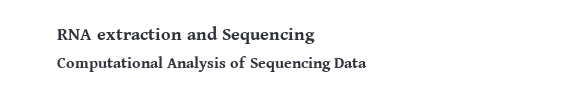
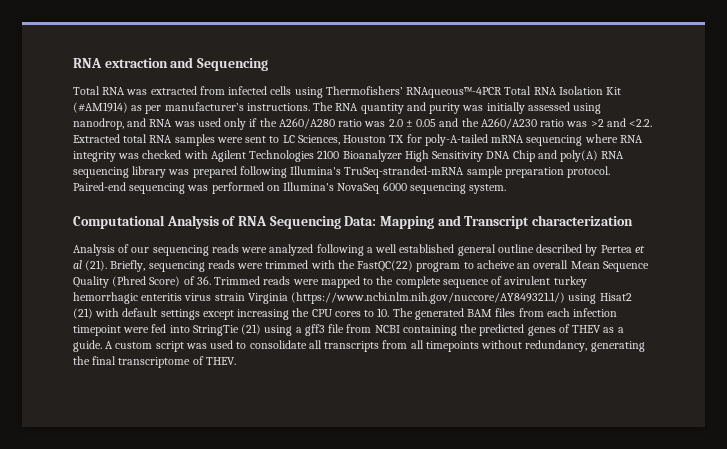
- Computational Analysis of Sequencing Data
+ Total RNA was extracted from infected cells using Thermofishers’ RNAqueous™-4PCR Total RNA Isolation Kit (#AM1914) as per manufacturer’s instructions. The RNA quantity and purity was initially assessed using nanodrop, and RNA was used only if the A260/A280 ratio was 2.0 ± 0.05 and the A260/A230 ratio was >2 and <2.2. Extracted total RNA samples were sent to LC Sciences, Houston TX for poly-A-tailed mRNA sequencing where RNA integrity was checked with Agilent Technologies 2100 Bioanalyzer High Sensitivity DNA Chip and poly(A) RNA sequencing library was prepared following Illumina's TruSeq-stranded-mRNA sample preparation protocol. Paired-end sequencing was performed on Illumina's NovaSeq 6000 sequencing system.
+ Computational Analysis of RNA Sequencing Data: Mapping and Transcript characterization
+ Analysis of our sequencing reads were analyzed following a well established general outline described by Pertea et al (21). Briefly, sequencing reads were trimmed with the FastQC(22) program to acheive an overall Mean Sequence Quality (Phred Score) of 36. Trimmed reads were mapped to the complete sequence of avirulent turkey hemorrhagic enteritis virus strain Virginia (https://www.ncbi.nlm.nih.gov/nuccore/AY849321.1/) using Hisat2 (21) with default settings except increasing the CPU cores to 10. The generated BAM files from each infection timepoint were fed into StringTie (21) using a gff3 file from NCBI containing the predicted genes of THEV as a guide. A custom script was used to consolidate all transcripts from all timepoints without redundancy, generating the final transcriptome of THEV.

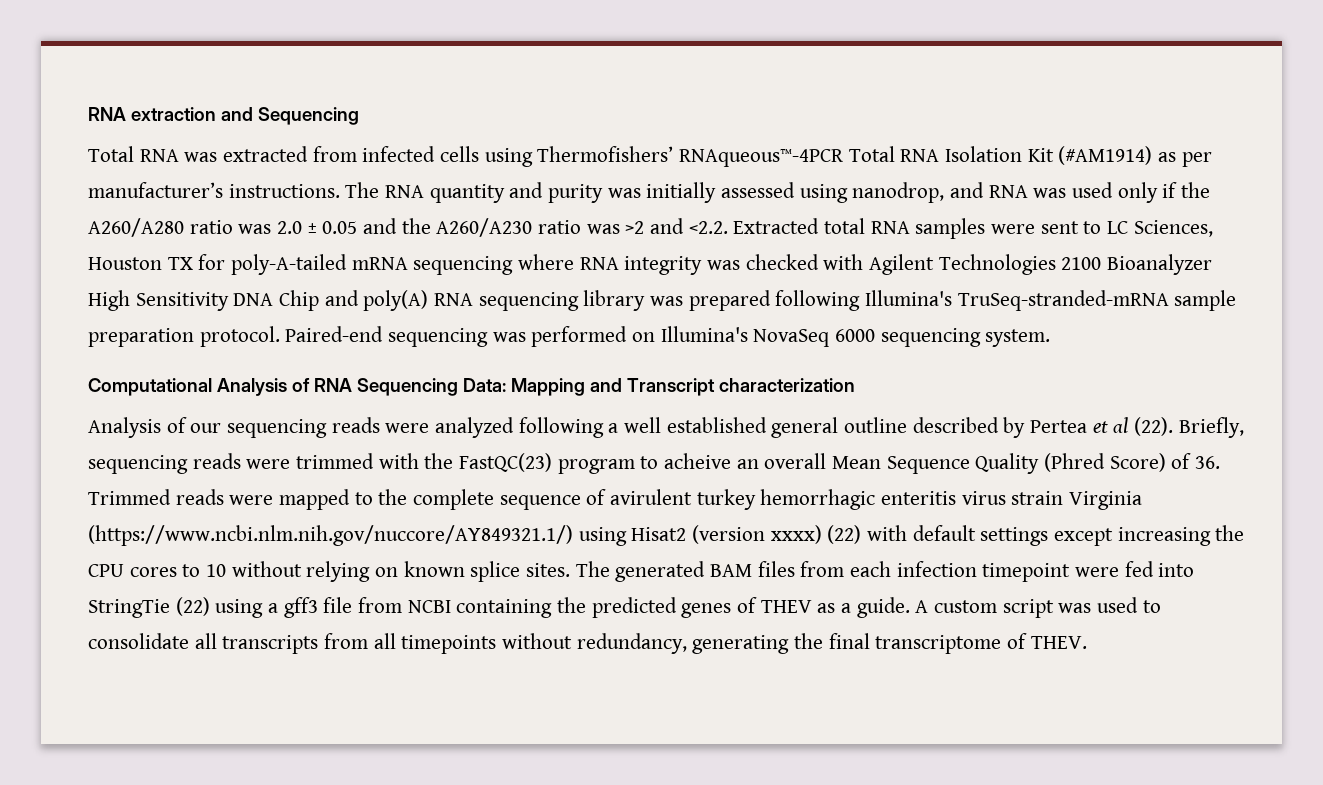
- Analysis of our sequencing reads were analyzed following a well established general outline described by Pertea et al (21).
+ Analysis of our sequencing reads were analyzed following a well established general outline described by Pertea et al (22).
- Briefly, sequencing reads were trimmed with the FastQC(22) program to acheive an overall Mean Sequence Quality (Phred Score) of 36. Trimmed reads were mapped to the complete sequence of avirulent turkey hemorrhagic enteritis virus strain Virginia (https://www.ncbi.nlm.nih.gov/nuccore/AY849321.1/) using Hisat2 (21) with default settings except increasing the CPU cores to 10. The generated BAM files from each infection timepoint were fed into StringTie (21) using a gff3 file from NCBI containing the predicted genes of THEV as a guide.
+ Briefly, sequencing reads were trimmed with the FastQC(23) program to acheive an overall Mean Sequence Quality (Phred Score) of 36. Trimmed reads were mapped to the complete sequence of avirulent turkey hemorrhagic enteritis virus strain Virginia (https://www.ncbi.nlm.nih.gov/nuccore/AY849321.1/) using Hisat2 (version xxxx) (22) with default settings except increasing the CPU cores to 10 without relying on known splice sites. The generated BAM files from each infection timepoint were fed into StringTie (22) using a gff3 file from NCBI containing the predicted genes of THEV as a guide.

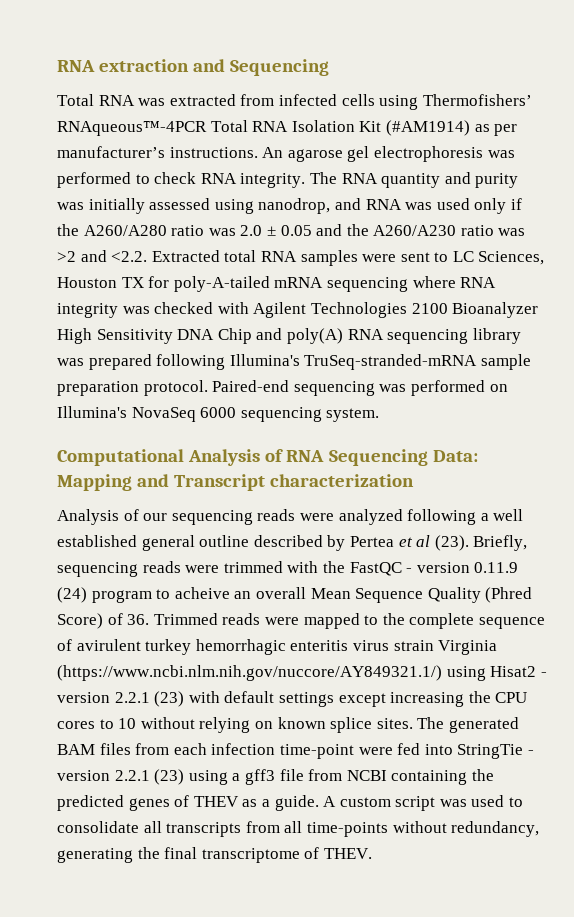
+ An agarose gel electrophoresis was performed to check RNA integrity.
- Analysis of our sequencing reads were analyzed following a well established general outline described by Pertea et al (22).
+ Analysis of our sequencing reads were analyzed following a well established general outline described by Pertea et al (23).
- Briefly, sequencing reads were trimmed with the FastQC(23) program to acheive an overall Mean Sequence Quality (Phred Score) of 36. Trimmed reads were mapped to the complete sequence of avirulent turkey hemorrhagic enteritis virus strain Virginia (https://www.ncbi.nlm.nih.gov/nuccore/AY849321.1/) using Hisat2 (version xxxx) (22) with default settings except increasing the CPU cores to 10 without relying on known splice sites.
+ Briefly, sequencing reads were trimmed with the FastQC - version 0.11.9 (24) program to acheive an overall Mean Sequence Quality (Phred Score) of 36. Trimmed reads were mapped to the complete sequence of avirulent turkey hemorrhagic enteritis virus strain Virginia (https://www.ncbi.nlm.nih.gov/nuccore/AY849321.1/) using Hisat2 - version 2.2.1 (23) with default settings except increasing the CPU cores to 10 without relying on known splice sites.
- The generated BAM files from each infection timepoint were fed into StringTie (22) using a gff3 file from NCBI containing the predicted genes of THEV as a guide.
+ The generated BAM files from each infection time-point were fed into StringTie - version 2.2.1 (23) using a gff3 file from NCBI containing the predicted genes of THEV as a guide.
- A custom script was used to consolidate all transcripts from all timepoints without redundancy, generating the final transcriptome of THEV.
+ A custom script was used to consolidate all transcripts from all time-points without redundancy, generating the final transcriptome of THEV.

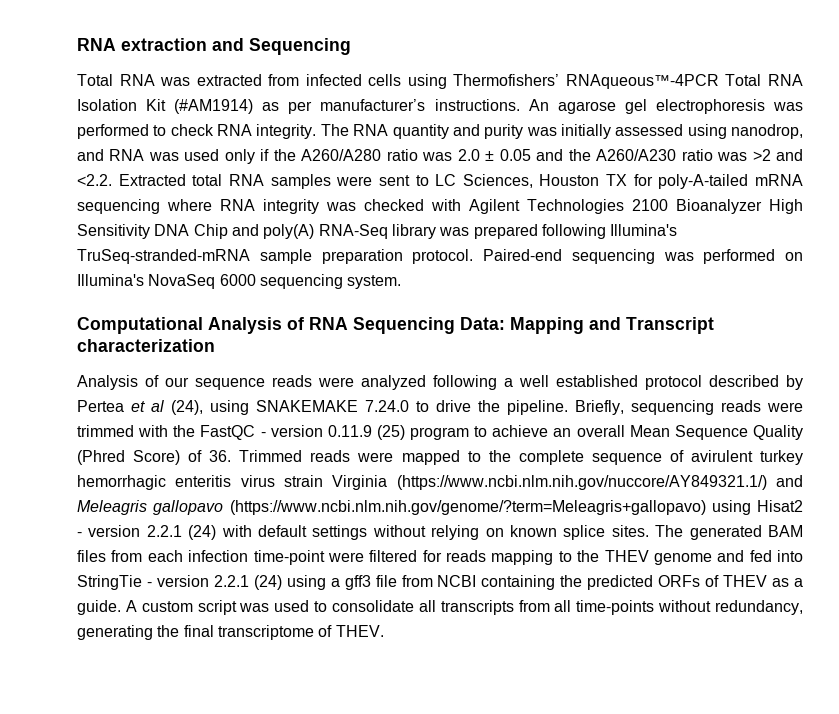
- The RNA quantity and purity was initially assessed using nanodrop, and RNA was used only if the A260/A280 ratio was 2.0 ± 0.05 and the A260/A230 ratio was >2 and <2.2. Extracted total RNA samples were sent to LC Sciences, Houston TX for poly-A-tailed mRNA sequencing where RNA integrity was checked with Agilent Technologies 2100 Bioanalyzer High Sensitivity DNA Chip and poly(A) RNA sequencing library was prepared following Illumina's TruSeq-stranded-mRNA sample preparation protocol.
+ The RNA quantity and purity was initially assessed using nanodrop, and RNA was used only if the A260/A280 ratio was 2.0 ± 0.05 and the A260/A230 ratio was >2 and <2.2. Extracted total RNA samples were sent to LC Sciences, Houston TX for poly-A-tailed mRNA sequencing where RNA integrity was checked with Agilent Technologies 2100 Bioanalyzer High Sensitivity DNA Chip and poly(A) RNA-Seq library was prepared following Illumina's TruSeq-stranded-mRNA sample preparation protocol.
- Analysis of our sequencing reads were analyzed following a well established general outline described by Pertea et al (23).
+ Analysis of our sequence reads were analyzed following a well established protocol described by Pertea et al (24), using SNAKEMAKE 7.24.0 to drive the pipeline.
- Briefly, sequencing reads were trimmed with the FastQC - version 0.11.9 (24) program to acheive an overall Mean Sequence Quality (Phred Score) of 36. Trimmed reads were mapped to the complete sequence of avirulent turkey hemorrhagic enteritis virus strain Virginia (https://www.ncbi.nlm.nih.gov/nuccore/AY849321.1/) using Hisat2 - version 2.2.1 (23) with default settings except increasing the CPU cores to 10 without relying on known splice sites.
+ Briefly, sequencing reads were trimmed with the FastQC - version 0.11.9 (25) program to achieve an overall Mean Sequence Quality (Phred Score) of 36. Trimmed reads were mapped to the complete sequence of avirulent turkey hemorrhagic enteritis virus strain Virginia (https://www.ncbi.nlm.nih.gov/nuccore/AY849321.1/) and Meleagris gallopavo (https://www.ncbi.nlm.nih.gov/genome/?term=Meleagris+gallopavo) using Hisat2 - version 2.2.1 (24) with default settings without relying on known splice sites.
- The generated BAM files from each infection time-point were fed into StringTie - version 2.2.1 (23) using a gff3 file from NCBI containing the predicted genes of THEV as a guide.
+ The generated BAM files from each infection time-point were filtered for reads mapping to the THEV genome and fed into StringTie - version 2.2.1 (24) using a gff3 file from NCBI containing the predicted ORFs of THEV as a guide.

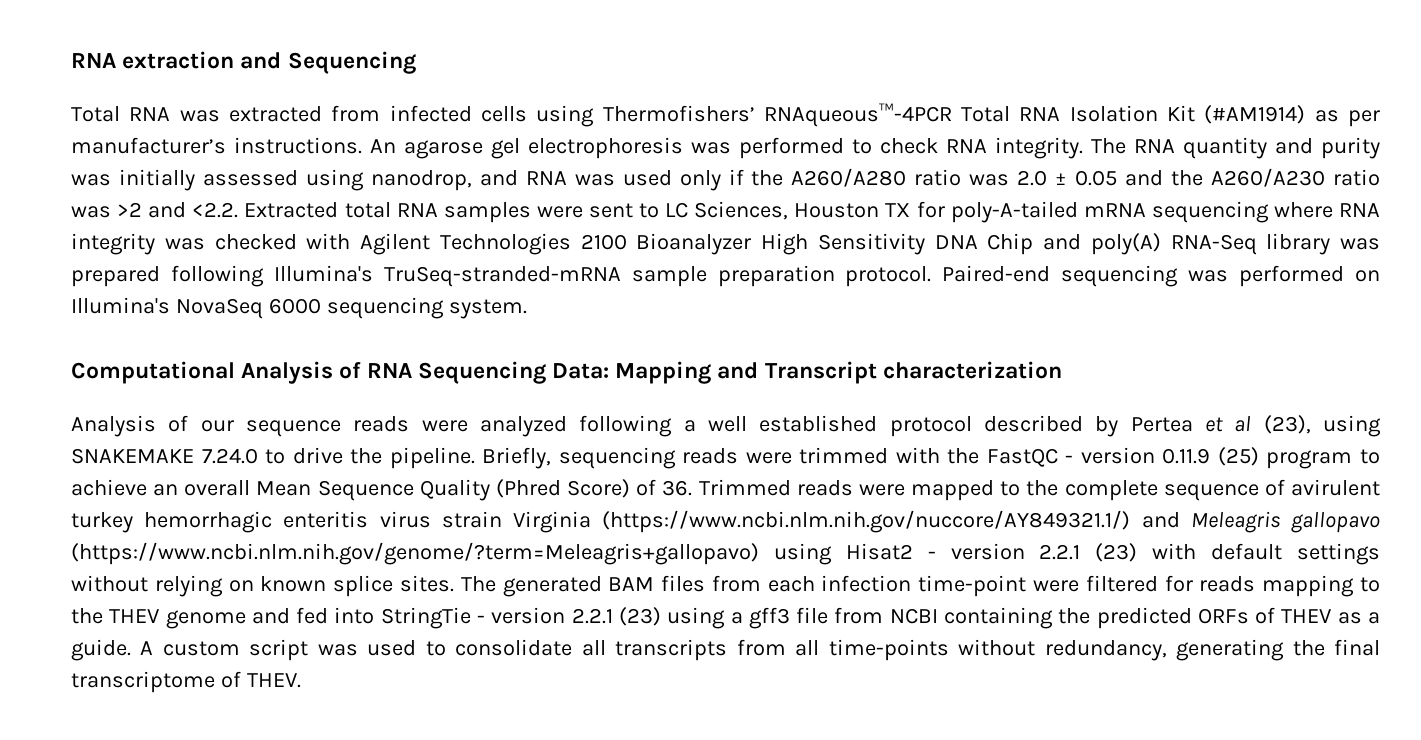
- Analysis of our sequence reads were analyzed following a well established protocol described by Pertea et al (24), using SNAKEMAKE 7.24.0 to drive the pipeline.
+ Analysis of our sequence reads were analyzed following a well established protocol described by Pertea et al (23), using SNAKEMAKE 7.24.0 to drive the pipeline.
- Briefly, sequencing reads were trimmed with the FastQC - version 0.11.9 (25) program to achieve an overall Mean Sequence Quality (Phred Score) of 36. Trimmed reads were mapped to the complete sequence of avirulent turkey hemorrhagic enteritis virus strain Virginia (https://www.ncbi.nlm.nih.gov/nuccore/AY849321.1/) and Meleagris gallopavo (https://www.ncbi.nlm.nih.gov/genome/?term=Meleagris+gallopavo) using Hisat2 - version 2.2.1 (24) with default settings without relying on known splice sites.
+ Briefly, sequencing reads were trimmed with the FastQC - version 0.11.9 (25) program to achieve an overall Mean Sequence Quality (Phred Score) of 36. Trimmed reads were mapped to the complete sequence of avirulent turkey hemorrhagic enteritis virus strain Virginia (https://www.ncbi.nlm.nih.gov/nuccore/AY849321.1/) and Meleagris gallopavo (https://www.ncbi.nlm.nih.gov/genome/?term=Meleagris+gallopavo) using Hisat2 - version 2.2.1 (23) with default settings without relying on known splice sites.
- The generated BAM files from each infection time-point were filtered for reads mapping to the THEV genome and fed into StringTie - version 2.2.1 (24) using a gff3 file from NCBI containing the predicted ORFs of THEV as a guide.
+ The generated BAM files from each infection time-point were filtered for reads mapping to the THEV genome and fed into StringTie - version 2.2.1 (23) using a gff3 file from NCBI containing the predicted ORFs of THEV as a guide.

